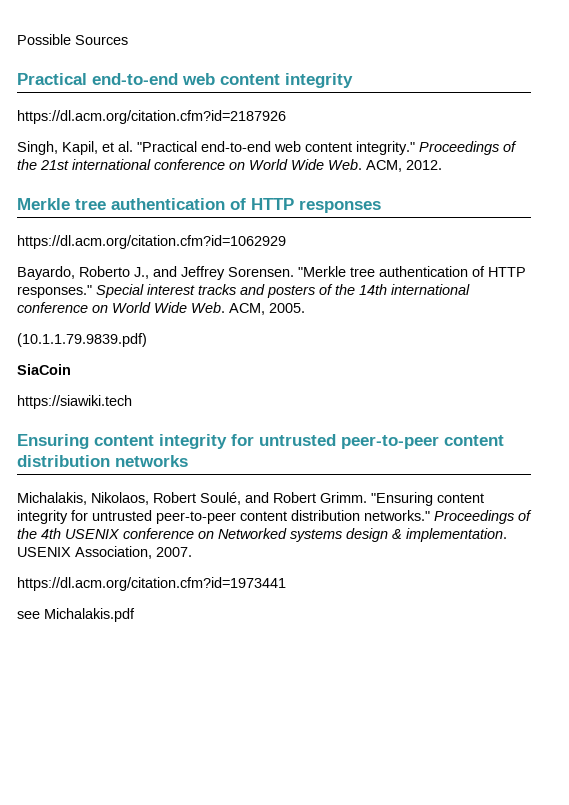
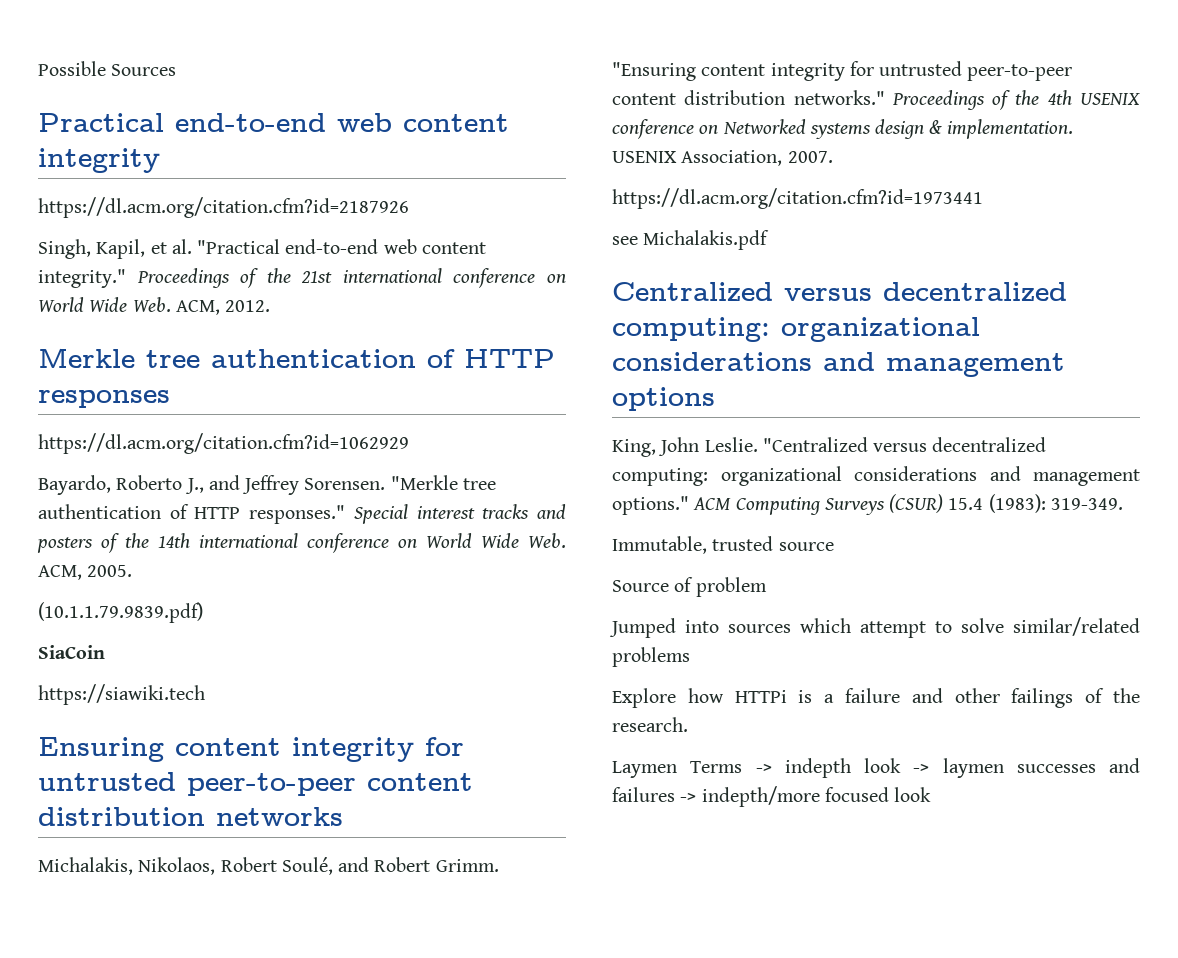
+ Centralized versus decentralized computing: organizational considerations and management options
+ King, John Leslie. "Centralized versus decentralized computing: organizational considerations and management options." ACM Computing Surveys (CSUR) 15.4 (1983): 319-349.
+ Immutable, trusted source
+ Source of problem
+ Jumped into sources which attempt to solve similar/related problems
+ Explore how HTTPi is a failure and other failings of the research.
+ Laymen Terms -> indepth look -> laymen successes and failures -> indepth/more focused look

